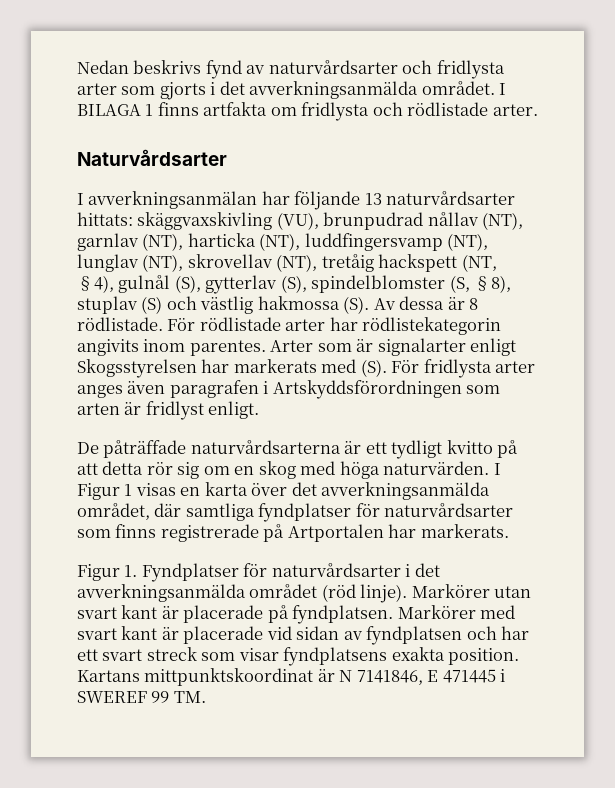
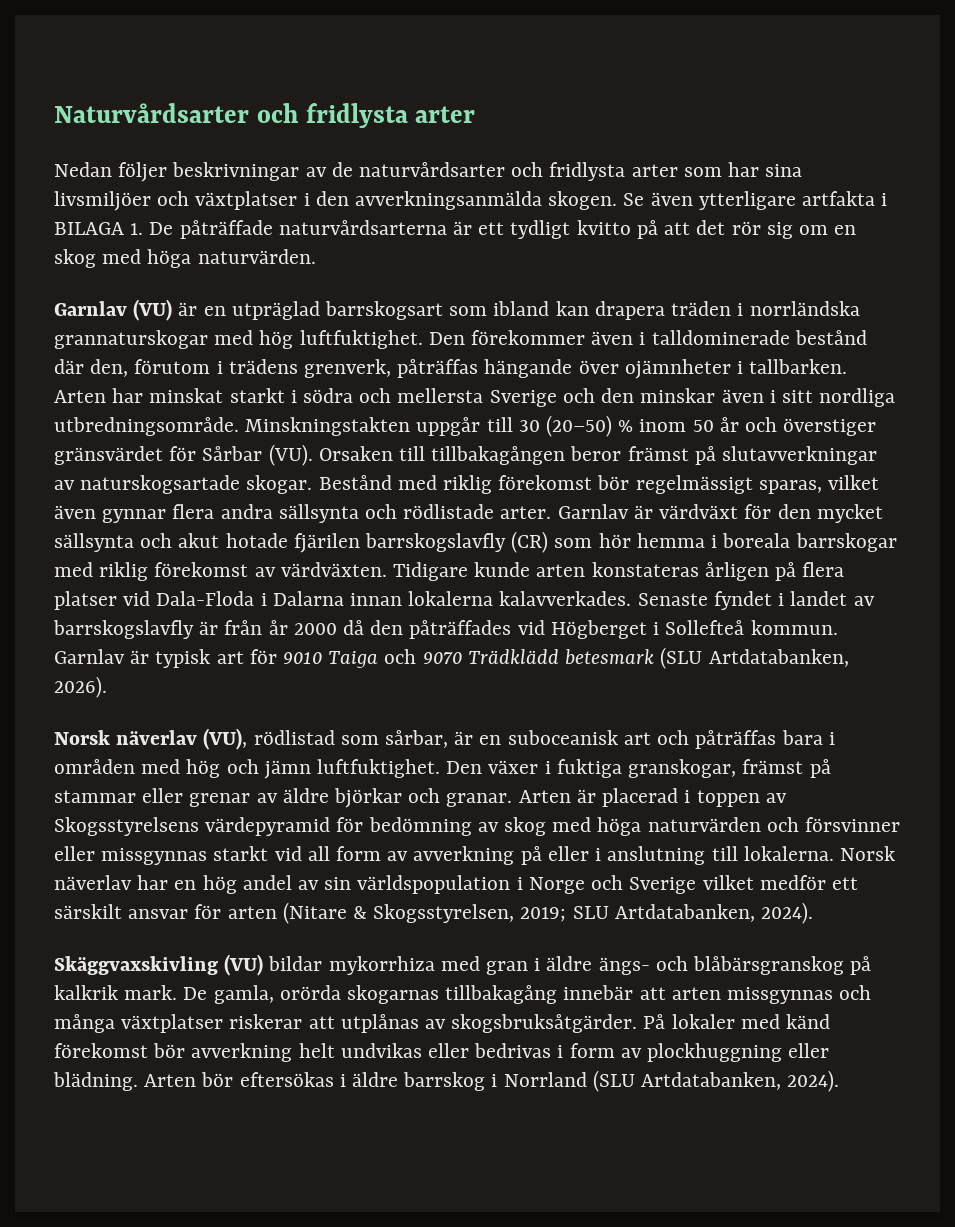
- Nedan beskrivs fynd av naturvårdsarter och fridlysta arter som gjorts i det avverkningsanmälda området. I BILAGA 1 finns artfakta om fridlysta och rödlistade arter.
- Naturvårdsarter
- I avverkningsanmälan har följande 13 naturvårdsarter hittats: skäggvaxskivling (VU), brunpudrad nållav (NT), garnlav (NT), harticka (NT), luddfingersvamp (NT), lunglav (NT), skrovellav (NT), tretåig hackspett (NT, §4), gulnål (S), gytterlav (S), spindelblomster (S, §8), stuplav (S) och västlig hakmossa (S). Av dessa är 8 rödlistade. För rödlistade arter har rödlistekategorin angivits inom parentes. Arter som är signalarter enligt Skogsstyrelsen har markerats med (S). För fridlysta arter anges även paragrafen i Artskyddsförordningen som arten är fridlyst enligt.
- De påträffade naturvårdsarterna är ett tydligt kvitto på att detta rör sig om en skog med höga naturvärden. I Figur 1 visas en karta över det avverkningsanmälda området, där samtliga fyndplatser för naturvårdsarter som finns registrerade på Artportalen har markerats.
- Figur 1. Fyndplatser för naturvårdsarter i det avverkningsanmälda området (röd linje). Markörer utan svart kant är placerade på fyndplatsen. Markörer med svart kant är placerade vid sidan av fyndplatsen och har ett svart streck som visar fyndplatsens exakta position. Kartans mittpunktskoordinat är N 7141846, E 471445 i SWEREF 99 TM.
+ Naturvårdsarter och fridlysta arter
+ Nedan följer beskrivningar av de naturvårdsarter och fridlysta arter som har sina livsmiljöer och växtplatser i den avverkningsanmälda skogen. Se även ytterligare artfakta i BILAGA 1. De påträffade naturvårdsarterna är ett tydligt kvitto på att det rör sig om en skog med höga naturvärden.
+ Garnlav (VU) är en utpräglad barrskogsart som ibland kan drapera träden i norrländska grannaturskogar med hög luftfuktighet. Den förekommer även i talldominerade bestånd där den, förutom i trädens grenverk, påträffas hängande över ojämnheter i tallbarken. Arten har minskat starkt i södra och mellersta Sverige och den minskar även i sitt nordliga utbredningsområde. Minskningstakten uppgår till 30 (20–50) % inom 50 år och överstiger gränsvärdet för Sårbar (VU). Orsaken till tillbakagången beror främst på slutavverkningar av naturskogsartade skogar. Bestånd med riklig förekomst bör regelmässigt sparas, vilket även gynnar flera andra sällsynta och rödlistade arter. Garnlav är värdväxt för den mycket sällsynta och akut hotade fjärilen barrskogslavfly (CR) som hör hemma i boreala barrskogar med riklig förekomst av värdväxten. Tidigare kunde arten konstateras årligen på flera platser vid Dala-Floda i Dalarna innan lokalerna kalavverkades. Senaste fyndet i landet av barrskogslavfly är från år 2000 då den påträffades vid Högberget i Sollefteå kommun. Garnlav är typisk art för 9010 Taiga och 9070 Trädklädd betesmark (SLU Artdatabanken, 2026).
+ Norsk näverlav (VU), rödlistad som sårbar, är en suboceanisk art och påträffas bara i områden med hög och jämn luftfuktighet. Den växer i fuktiga granskogar, främst på stammar eller grenar av äldre björkar och granar. Arten är placerad i toppen av Skogsstyrelsens värdepyramid för bedömning av skog med höga naturvärden och försvinner eller missgynnas starkt vid all form av avverkning på eller i anslutning till lokalerna. Norsk näverlav har en hög andel av sin världspopulation i Norge och Sverige vilket medför ett särskilt ansvar för arten (Nitare & Skogsstyrelsen, 2019; SLU Artdatabanken, 2024).
+ Skäggvaxskivling (VU) bildar mykorrhiza med gran i äldre ängs- och blåbärsgranskog på kalkrik mark. De gamla, orörda skogarnas tillbakagång innebär att arten missgynnas och många växtplatser riskerar att utplånas av skogsbruksåtgärder. På lokaler med känd förekomst bör avverkning helt undvikas eller bedrivas i form av plockhuggning eller blädning. Arten bör eftersökas i äldre barrskog i Norrland (SLU Artdatabanken, 2024).

